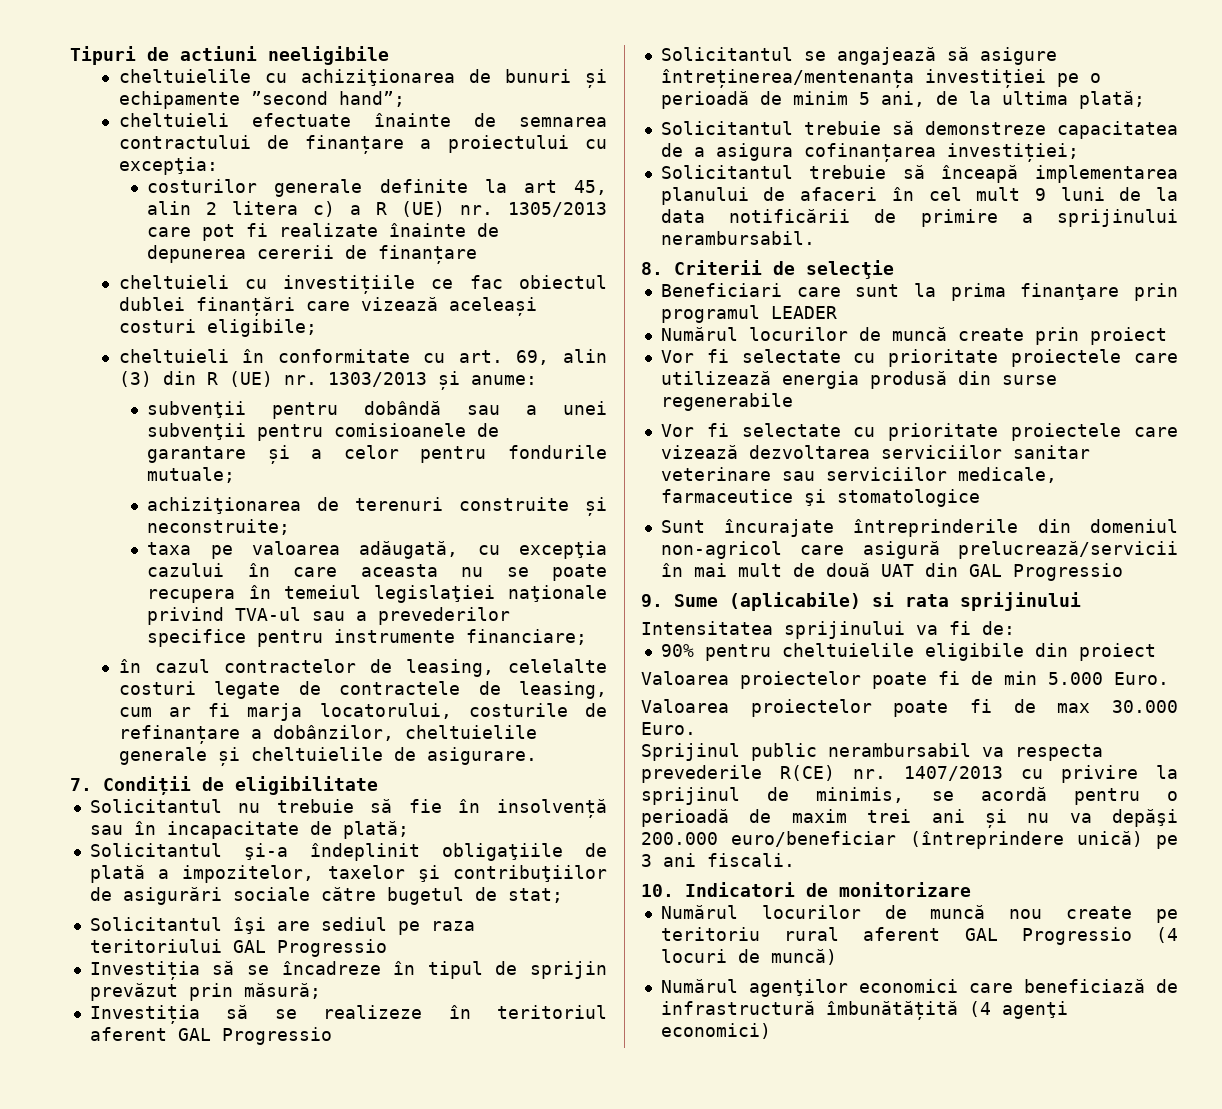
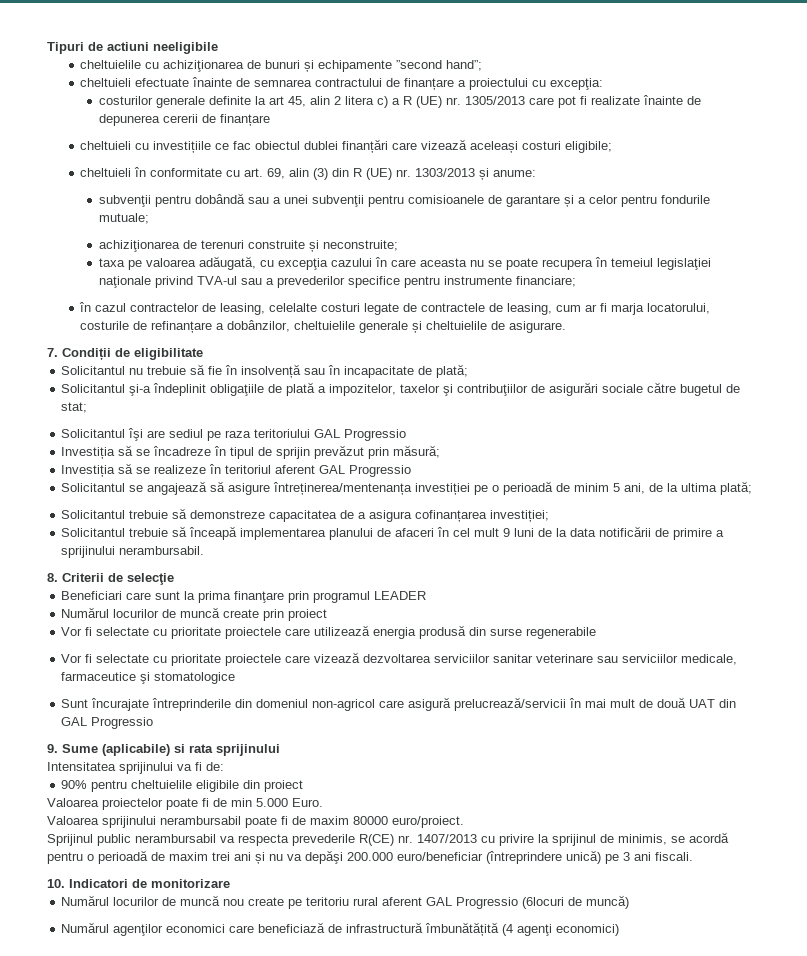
- Valoarea proiectelor poate fi de max 30.000 Euro.
+ Valoarea sprijinului nerambursabil poate fi de maxim 80000 euro/proiect.
- Numărul locurilor de muncă nou create pe teritoriu rural aferent GAL Progressio (4 locuri de muncă)
+ Numărul locurilor de muncă nou create pe teritoriu rural aferent GAL Progressio (6locuri de muncă)

